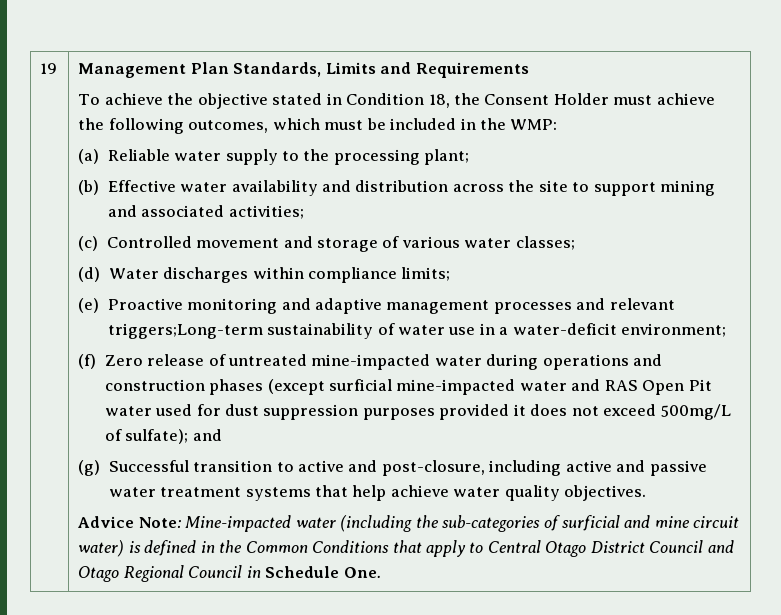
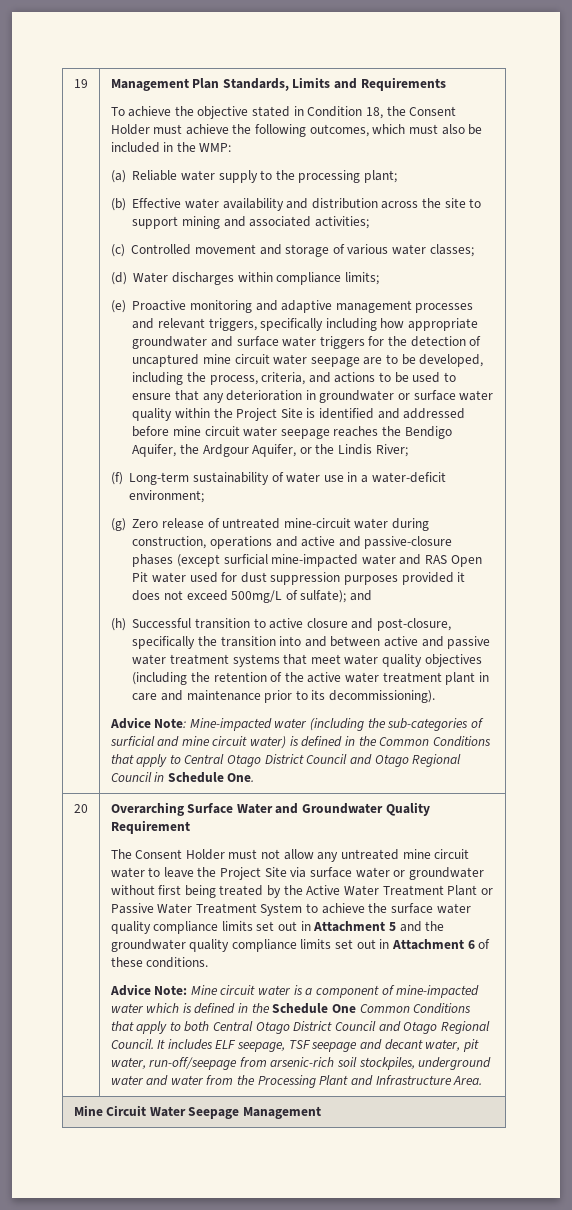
- To achieve the objective stated in Condition 18, the Consent Holder must achieve the following outcomes, which must be included in the WMP:
+ To achieve the objective stated in Condition 18, the Consent Holder must achieve the following outcomes, which must also be included in the WMP:
- (e) Proactive monitoring and adaptive management processes and relevant triggers;Long-term sustainability of water use in a water-deficit environment;
+ (e) Proactive monitoring and adaptive management processes and relevant triggers, specifically including how appropriate groundwater and surface water triggers for the detection of uncaptured mine circuit water seepage are to be developed, including the process, criteria, and actions to be used to ensure that any deterioration in groundwater or surface water quality within the Project Site is identified and addressed before mine circuit water seepage reaches the Bendigo Aquifer, the Ardgour Aquifer, or the Lindis River;
+ (f) Long-term sustainability of water use in a water-deficit environment;
- (f) Zero release of untreated mine-impacted water during operations and construction phases (except surficial mine-impacted water and RAS Open Pit water used for dust suppression purposes provided it does not exceed 500mg/L of sulfate); and
+ (g) Zero release of untreated mine-circuit water during construction, operations and active and passive-closure phases (except surficial mine-impacted water and RAS Open Pit water used for dust suppression purposes provided it does not exceed 500mg/L of sulfate); and
- (g) Successful transition to active and post-closure, including active and passive water treatment systems that help achieve water quality objectives.
+ (h) Successful transition to active closure and post-closure, specifically the transition into and between active and passive water treatment systems that meet water quality objectives (including the retention of the active water treatment plant in care and maintenance prior to its decommissioning).
+ 20 | Overarching Surface Water and Groundwater Quality Requirement
+ The Consent Holder must not allow any untreated mine circuit water to leave the Project Site via surface water or groundwater without first being treated by the Active Water Treatment Plant or Passive Water Treatment System to achieve the surface water quality compliance limits set out in Attachment 5 and the groundwater quality compliance limits set out in Attachment 6 of these conditions.
+ Advice Note: Mine circuit water is a component of mine-impacted water which is defined in the Schedule One Common Conditions that apply to both Central Otago District Council and Otago Regional Council. It includes ELF seepage, TSF seepage and decant water, pit water, run-off/seepage from arsenic-rich soil stockpiles, underground water and water from the Processing Plant and Infrastructure Area.
+ Mine Circuit Water Seepage Management

